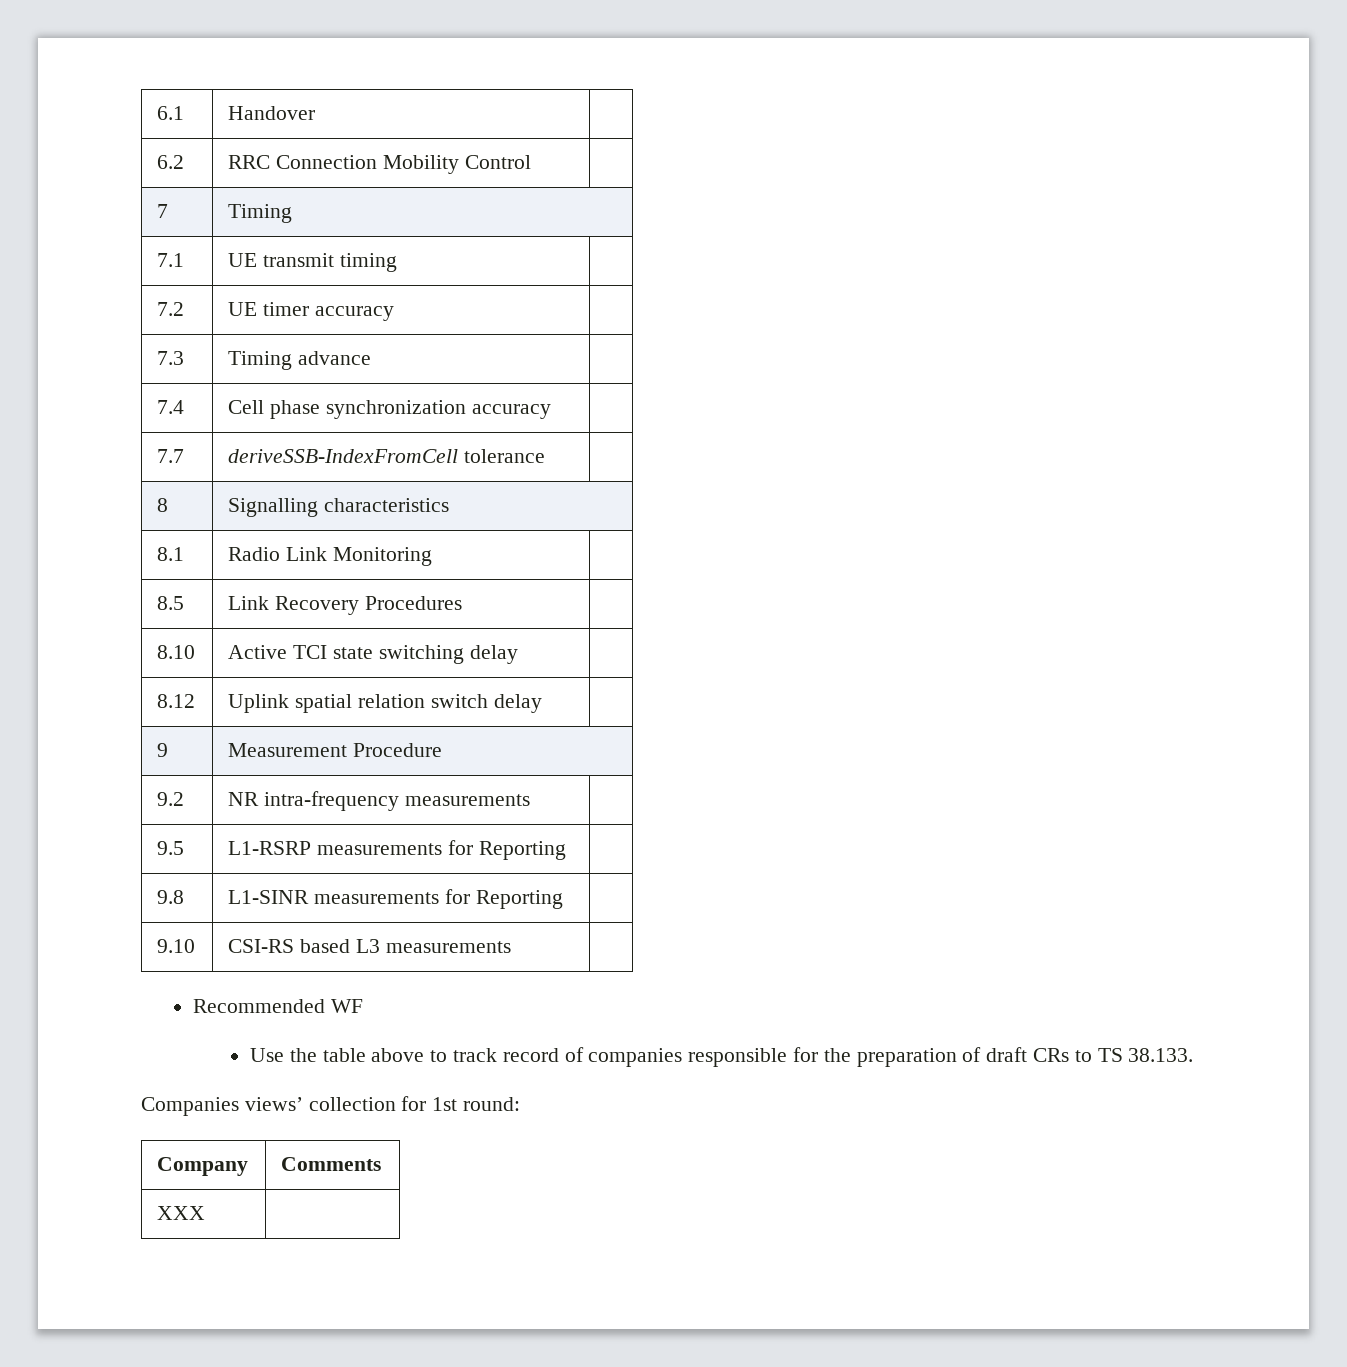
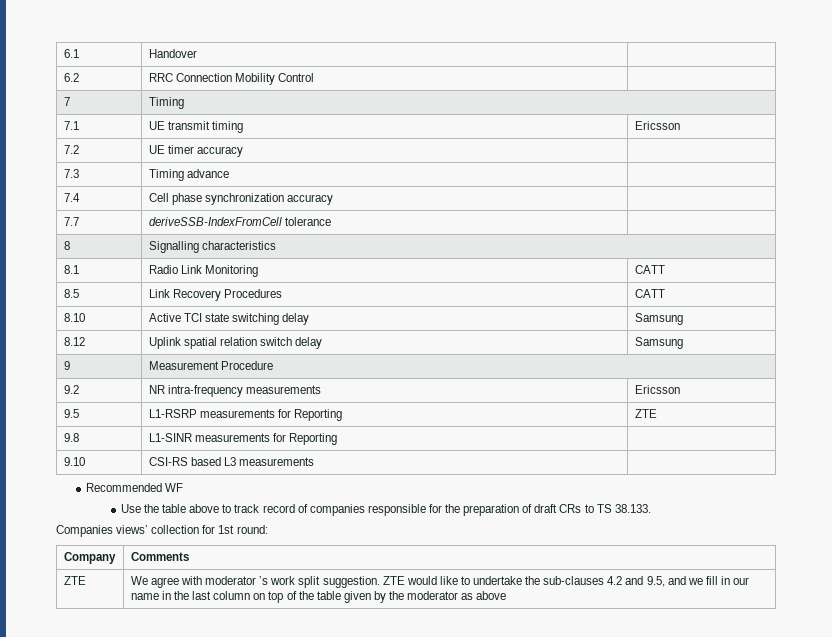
- 7.1 | UE transmit timing |
+ 7.1 | UE transmit timing | Ericsson
- 8.1 | Radio Link Monitoring |
+ 8.1 | Radio Link Monitoring | CATT
- 8.5 | Link Recovery Procedures |
+ 8.5 | Link Recovery Procedures | CATT
- 8.10 | Active TCI state switching delay |
+ 8.10 | Active TCI state switching delay | Samsung
- 8.12 | Uplink spatial relation switch delay |
+ 8.12 | Uplink spatial relation switch delay | Samsung
- 9.2 | NR intra-frequency measurements |
+ 9.2 | NR intra-frequency measurements | Ericsson
- 9.5 | L1-RSRP measurements for Reporting |
+ 9.5 | L1-RSRP measurements for Reporting | ZTE
- XXX |
+ ZTE | We agree with moderator ’s work split suggestion. ZTE would like to undertake the sub-clauses 4.2 and 9.5, and we fill in our name in the last column on top of the table given by the moderator as above

